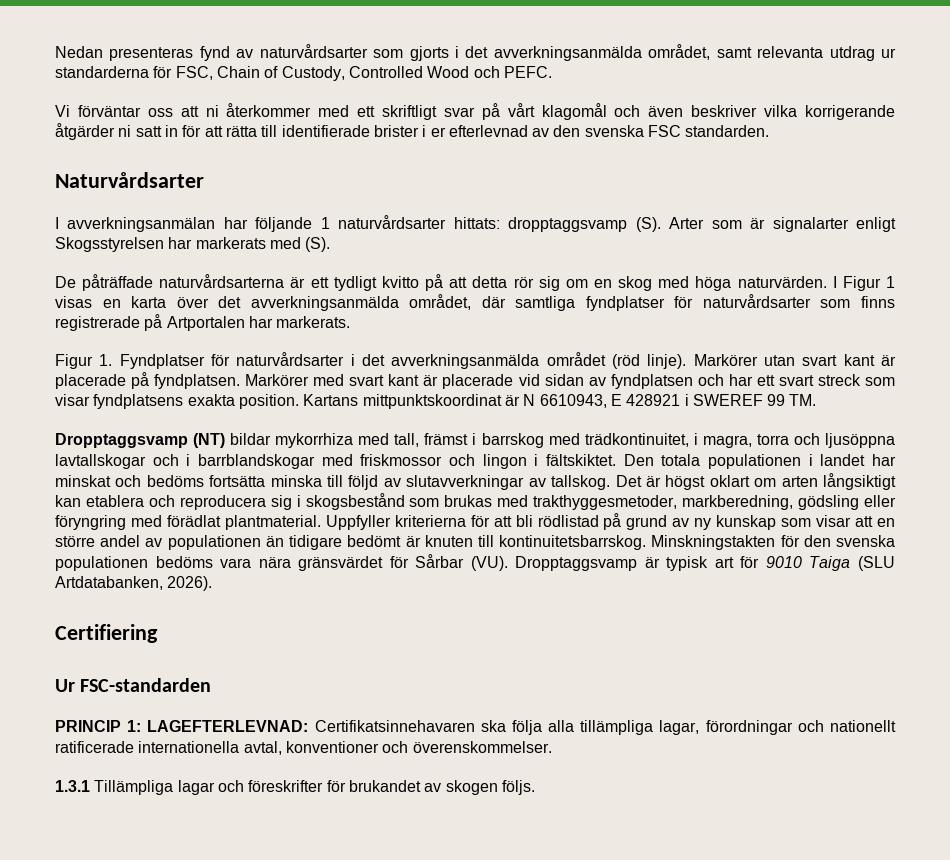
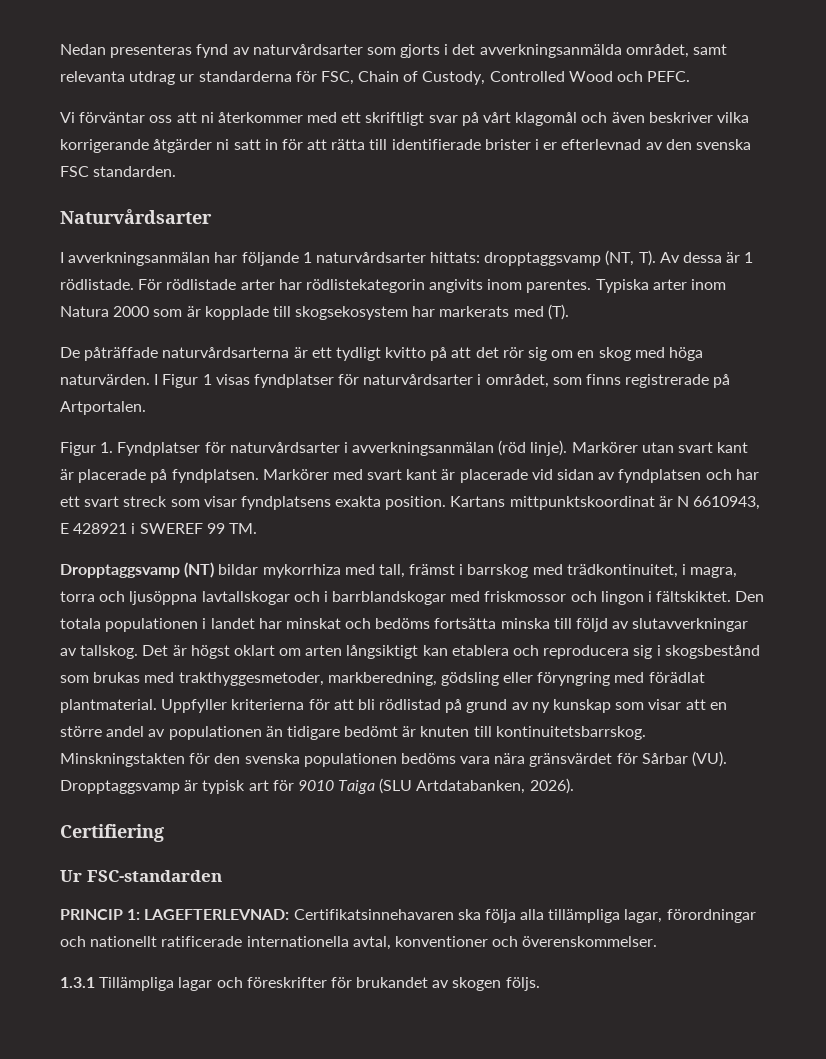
- I avverkningsanmälan har följande 1 naturvårdsarter hittats: dropptaggsvamp (S). Arter som är signalarter enligt Skogsstyrelsen har markerats med (S).
+ I avverkningsanmälan har följande 1 naturvårdsarter hittats: dropptaggsvamp (NT, T). Av dessa är 1 rödlistade. För rödlistade arter har rödlistekategorin angivits inom parentes. Typiska arter inom Natura 2000 som är kopplade till skogsekosystem har markerats med (T).
- De påträffade naturvårdsarterna är ett tydligt kvitto på att detta rör sig om en skog med höga naturvärden.
+ De påträffade naturvårdsarterna är ett tydligt kvitto på att det rör sig om en skog med höga naturvärden.
- I Figur 1 visas en karta över det avverkningsanmälda området, där samtliga fyndplatser för naturvårdsarter som finns registrerade på Artportalen har markerats.
+ I Figur 1 visas fyndplatser för naturvårdsarter i området, som finns registrerade på Artportalen.
- Figur 1. Fyndplatser för naturvårdsarter i det avverkningsanmälda området (röd linje).
+ Figur 1. Fyndplatser för naturvårdsarter i avverkningsanmälan (röd linje).

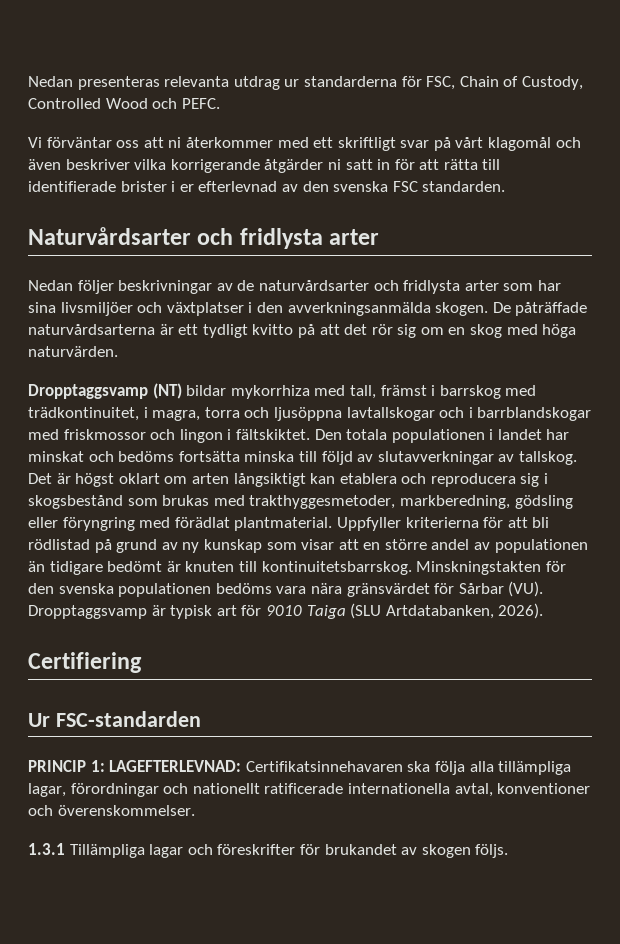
- Nedan presenteras fynd av naturvårdsarter som gjorts i det avverkningsanmälda området, samt relevanta utdrag ur standarderna för FSC, Chain of Custody, Controlled Wood och PEFC.
+ Nedan presenteras relevanta utdrag ur standarderna för FSC, Chain of Custody, Controlled Wood och PEFC.
- Naturvårdsarter
- I avverkningsanmälan har följande 1 naturvårdsarter hittats: dropptaggsvamp (NT, T). Av dessa är 1 rödlistade. För rödlistade arter har rödlistekategorin angivits inom parentes. Typiska arter inom Natura 2000 som är kopplade till skogsekosystem har markerats med (T).
- De påträffade naturvårdsarterna är ett tydligt kvitto på att det rör sig om en skog med höga naturvärden. I Figur 1 visas fyndplatser för naturvårdsarter i området, som finns registrerade på Artportalen.
- Figur 1. Fyndplatser för naturvårdsarter i avverkningsanmälan (röd linje). Markörer utan svart kant är placerade på fyndplatsen. Markörer med svart kant är placerade vid sidan av fyndplatsen och har ett svart streck som visar fyndplatsens exakta position. Kartans mittpunktskoordinat är N 6610943, E 428921 i SWEREF 99 TM.
+ Naturvårdsarter och fridlysta arter
+ Nedan följer beskrivningar av de naturvårdsarter och fridlysta arter som har sina livsmiljöer och växtplatser i den avverkningsanmälda skogen. De påträffade naturvårdsarterna är ett tydligt kvitto på att det rör sig om en skog med höga naturvärden.

